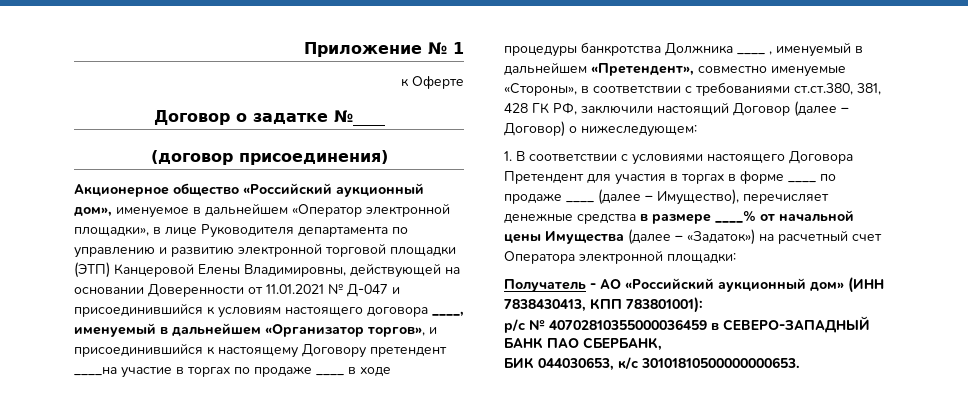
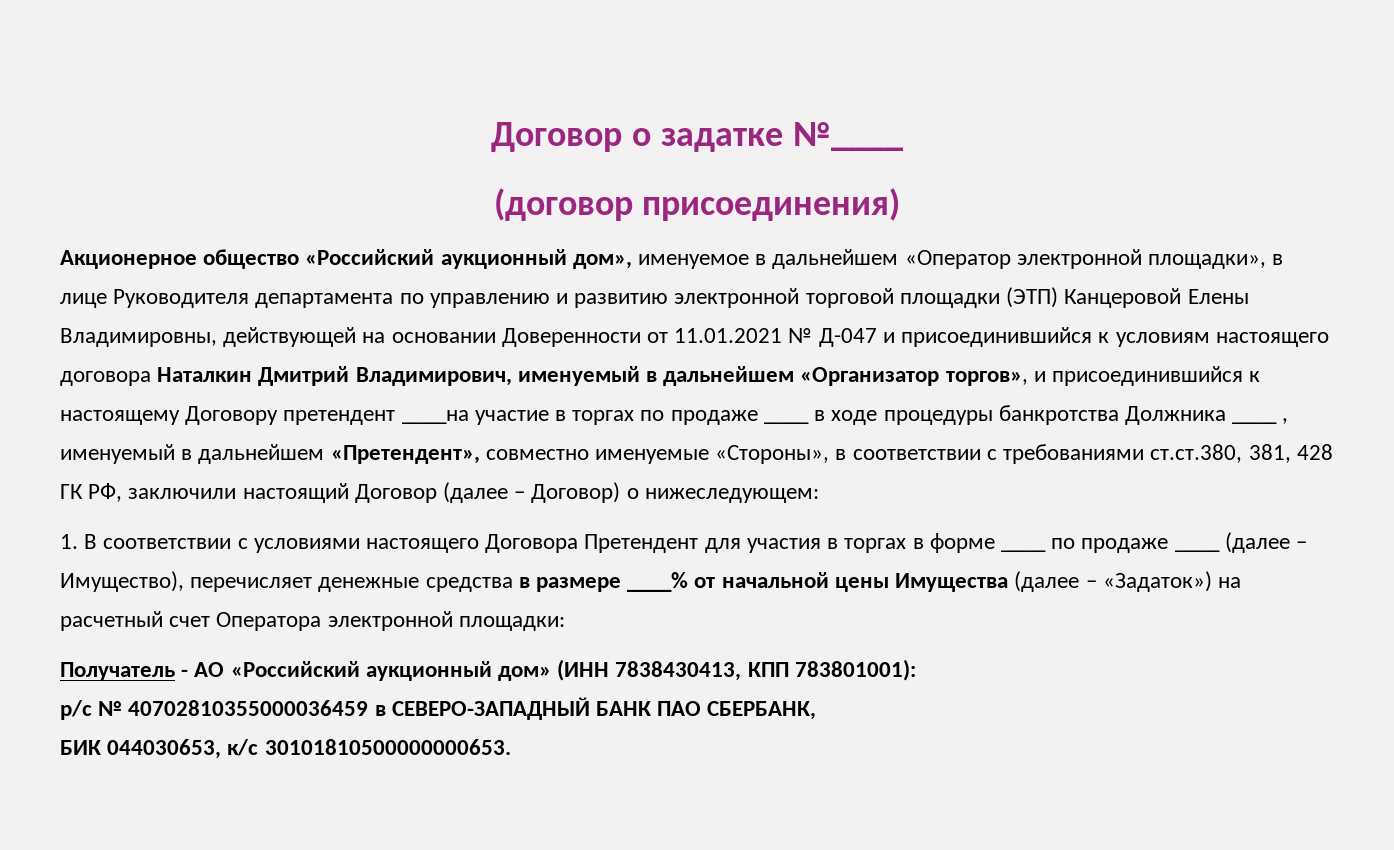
- Приложение № 1
- к Оферте
- Акционерное общество «Российский аукционный дом», именуемое в дальнейшем «Оператор электронной площадки», в лице Руководителя департамента по управлению и развитию электронной торговой площадки (ЭТП) Канцеровой Елены Владимировны, действующей на основании Доверенности от 11.01.2021 № Д-047 и присоединившийся к условиям настоящего договора ____, именуемый в дальнейшем «Организатор торгов», и присоединившийся к настоящему Договору претендент ____на участие в торгах по продаже ____ в ходе процедуры банкротства Должника ____ , именуемый в дальнейшем «Претендент», совместно именуемые «Стороны», в соответствии с требованиями ст.ст.380, 381, 428 ГК РФ, заключили настоящий Договор (далее – Договор) о нижеследующем:
+ Акционерное общество «Российский аукционный дом», именуемое в дальнейшем «Оператор электронной площадки», в лице Руководителя департамента по управлению и развитию электронной торговой площадки (ЭТП) Канцеровой Елены Владимировны, действующей на основании Доверенности от 11.01.2021 № Д-047 и присоединившийся к условиям настоящего договора Наталкин Дмитрий Владимирович, именуемый в дальнейшем «Организатор торгов», и присоединившийся к настоящему Договору претендент ____на участие в торгах по продаже ____ в ходе процедуры банкротства Должника ____ , именуемый в дальнейшем «Претендент», совместно именуемые «Стороны», в соответствии с требованиями ст.ст.380, 381, 428 ГК РФ, заключили настоящий Договор (далее – Договор) о нижеследующем:

